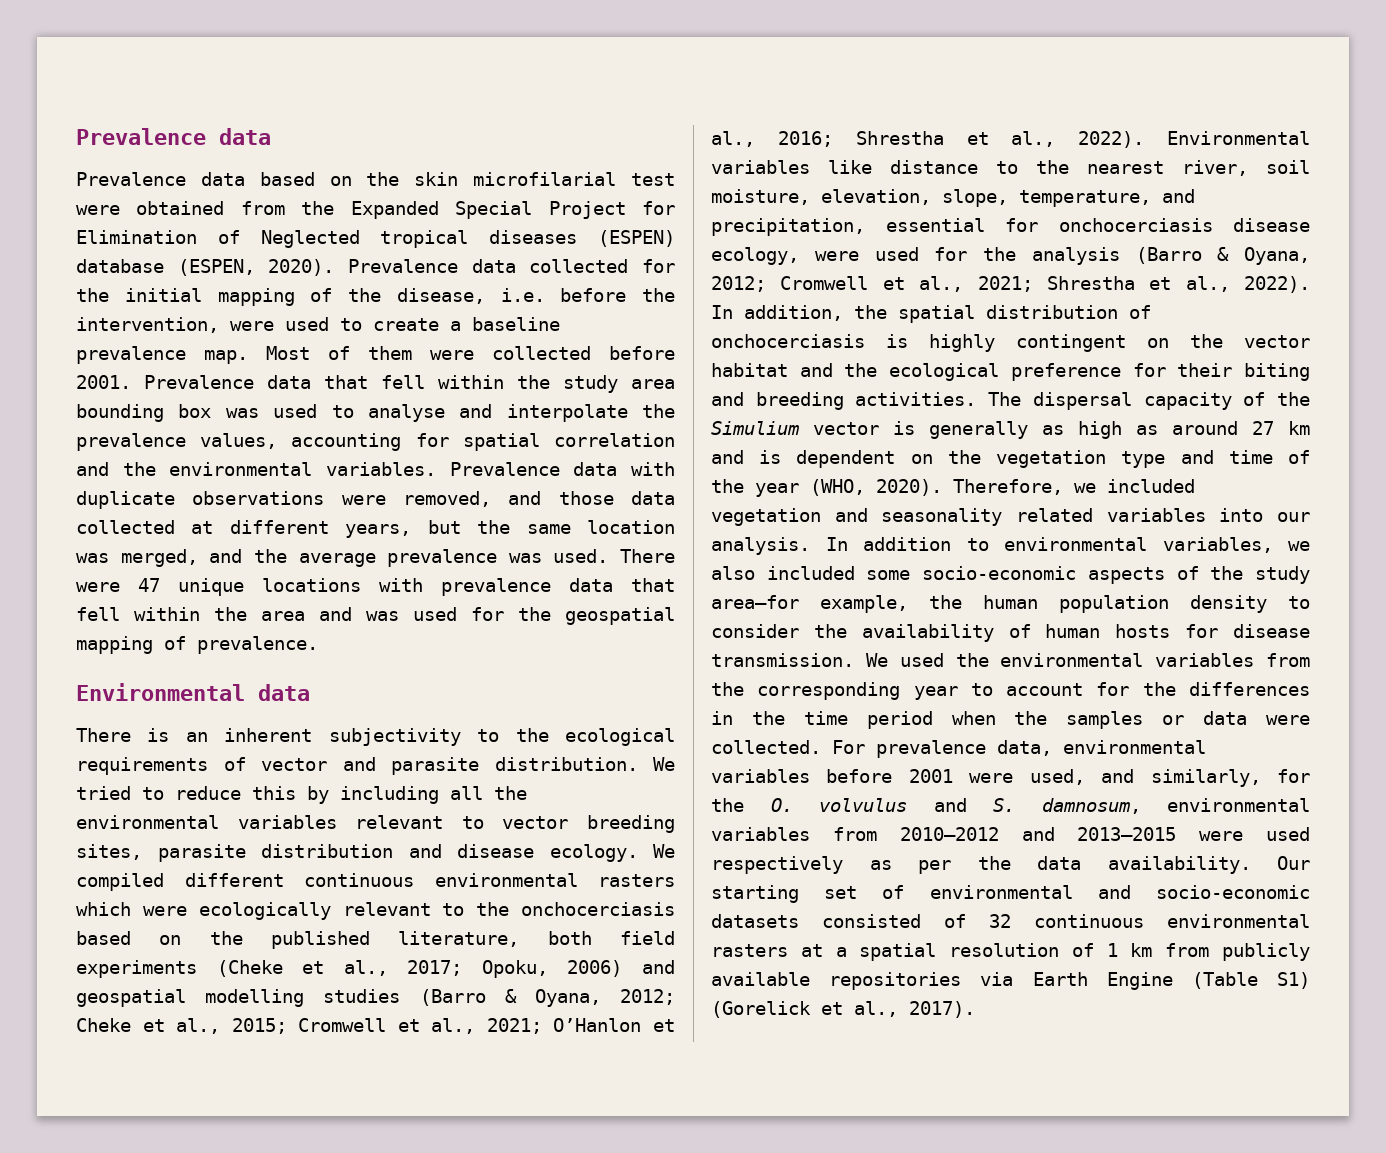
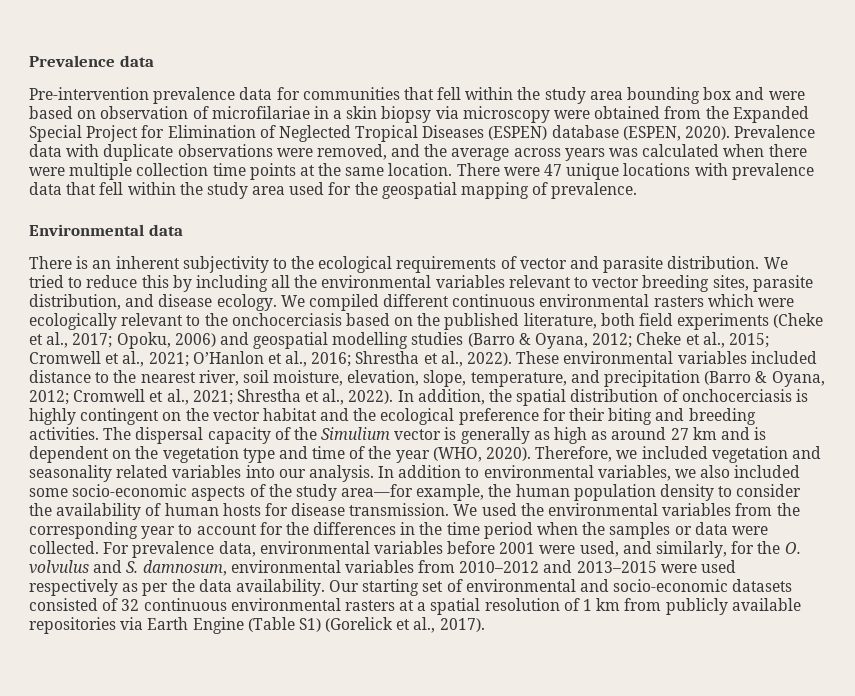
- Prevalence data based on the skin microfilarial test were obtained from the Expanded Special Project for Elimination of Neglected tropical diseases (ESPEN) database (ESPEN, 2020).
+ Pre-intervention prevalence data for communities that fell within the study area bounding box and were based on observation of microfilariae in a skin biopsy via microscopy were obtained from the Expanded Special Project for Elimination of Neglected Tropical Diseases (ESPEN) database (ESPEN, 2020).
- Prevalence data collected for the initial mapping of the disease, i.e. before the intervention, were used to create a baseline prevalence map. Most of them were collected before 2001. Prevalence data that fell within the study area bounding box was used to analyse and interpolate the prevalence values, accounting for spatial correlation and the environmental variables. Prevalence data with duplicate observations were removed, and those data collected at different years, but the same location was merged, and the average prevalence was used.
+ Prevalence data with duplicate observations were removed, and the average across years was calculated when there were multiple collection time points at the same location.
- There were 47 unique locations with prevalence data that fell within the area and was used for the geospatial mapping of prevalence.
+ There were 47 unique locations with prevalence data that fell within the study area used for the geospatial mapping of prevalence.
- We tried to reduce this by including all the environmental variables relevant to vector breeding sites, parasite distribution and disease ecology.
+ We tried to reduce this by including all the environmental variables relevant to vector breeding sites, parasite distribution, and disease ecology.
- Environmental variables like distance to the nearest river, soil moisture, elevation, slope, temperature, and precipitation, essential for onchocerciasis disease ecology, were used for the analysis (Barro & Oyana, 2012; Cromwell et al., 2021; Shrestha et al., 2022).
+ These environmental variables included distance to the nearest river, soil moisture, elevation, slope, temperature, and precipitation (Barro & Oyana, 2012; Cromwell et al., 2021; Shrestha et al., 2022).

